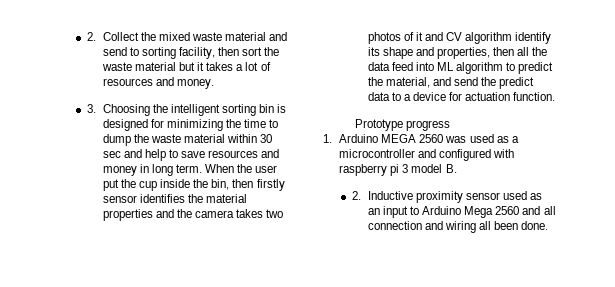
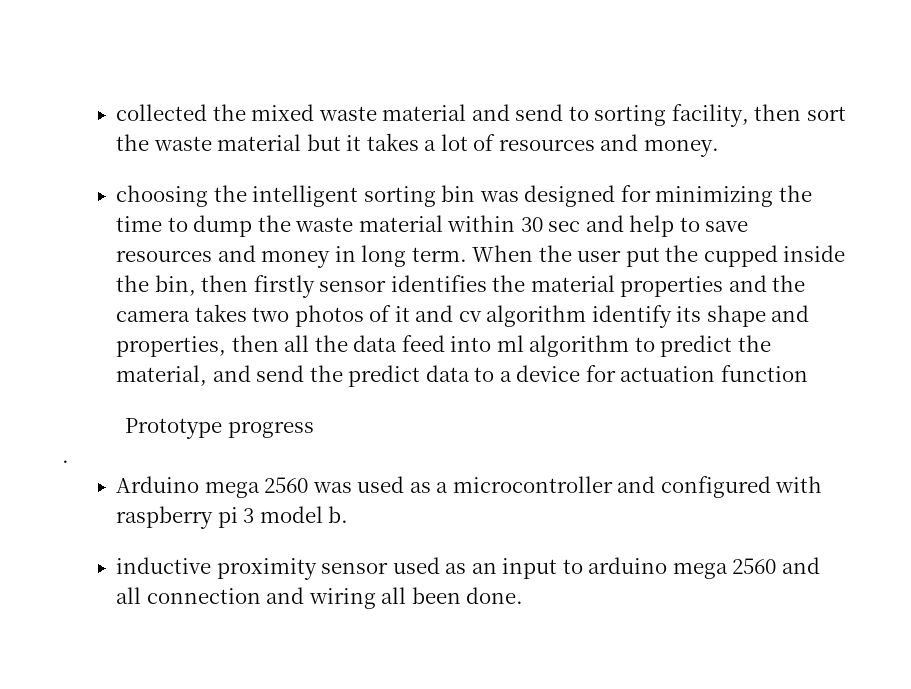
- 2. Collect the mixed waste material and send to sorting facility, then sort the waste material but it takes a lot of resources and money.
+ collected the mixed waste material and send to sorting facility, then sort the waste material but it takes a lot of resources and money.
- 3. Choosing the intelligent sorting bin is designed for minimizing the time to dump the waste material within 30 sec and help to save resources and money in long term.
+ choosing the intelligent sorting bin was designed for minimizing the time to dump the waste material within 30 sec and help to save resources and money in long term.
- When the user put the cup inside the bin, then firstly sensor identifies the material properties and the camera takes two photos of it and CV algorithm identify its shape and properties, then all the data feed into ML algorithm to predict the material, and send the predict data to a device for actuation function.
+ When the user put the cupped inside the bin, then firstly sensor identifies the material properties and the camera takes two photos of it and cv algorithm identify its shape and properties, then all the data feed into ml algorithm to predict the material, and send the predict data to a device for actuation function
- 1. Arduino MEGA 2560 was used as a microcontroller and configured with raspberry pi 3 model B.
- 2. Inductive proximity sensor used as an input to Arduino Mega 2560 and all connection and wiring all been done.
+ .
+ Arduino mega 2560 was used as a microcontroller and configured with raspberry pi 3 model b.
+ inductive proximity sensor used as an input to arduino mega 2560 and all connection and wiring all been done.

